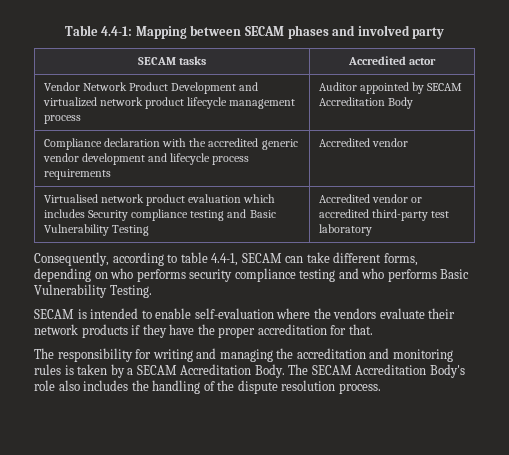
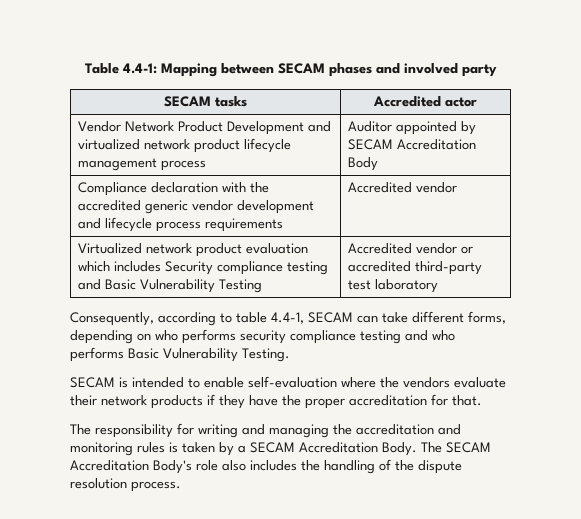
- Virtualised network product evaluation which includes Security compliance testing and Basic Vulnerability Testing | Accredited vendor or accredited third-party test laboratory
+ Virtualized network product evaluation which includes Security compliance testing and Basic Vulnerability Testing | Accredited vendor or accredited third-party test laboratory

